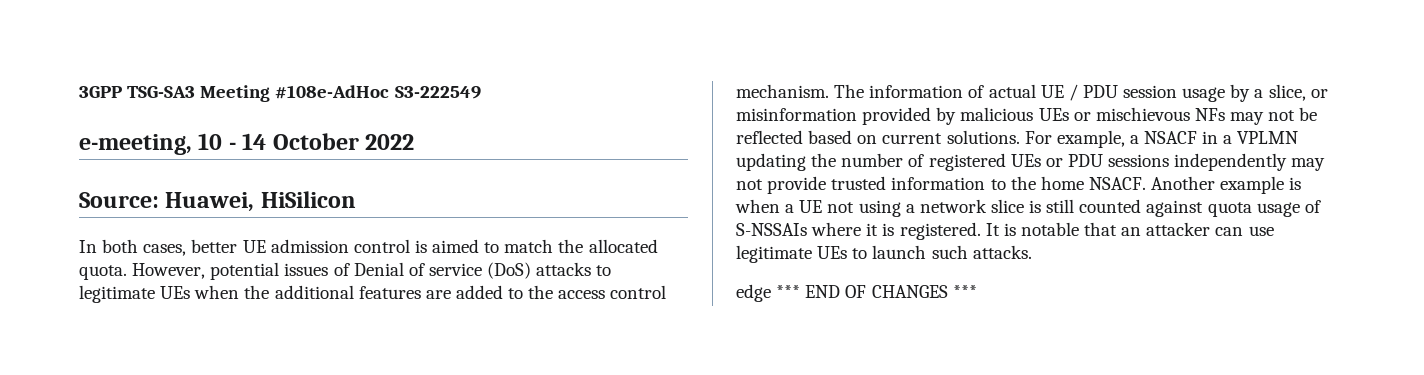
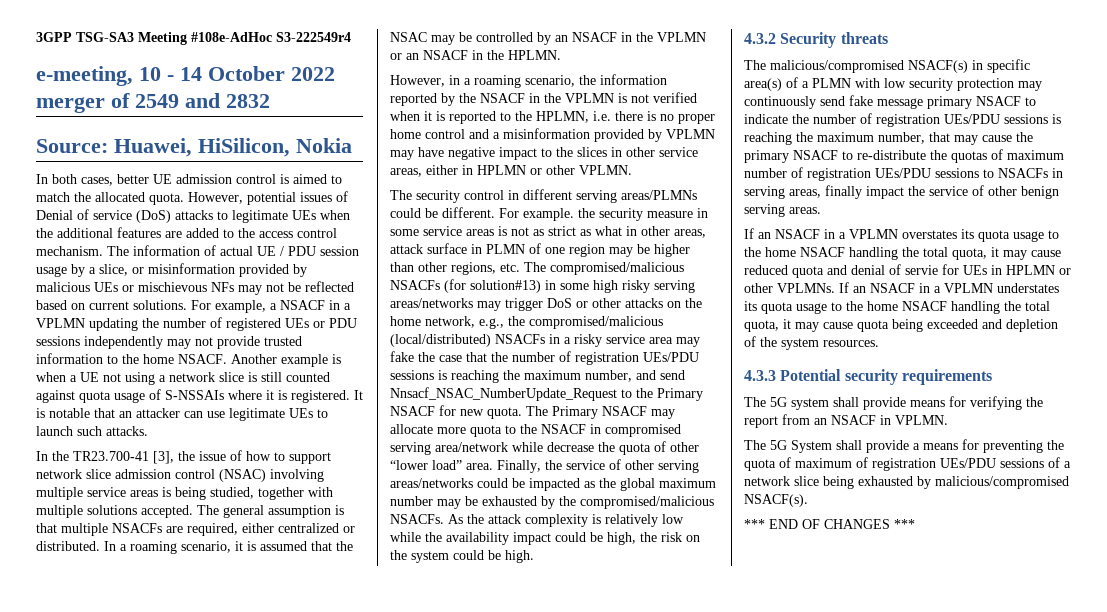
- 3GPP TSG-SA3 Meeting #108e-AdHoc S3-222549
+ 3GPP TSG-SA3 Meeting #108e-AdHoc S3-222549r4
- e-meeting, 10 - 14 October 2022
+ e-meeting, 10 - 14 October 2022 merger of 2549 and 2832
- Source: Huawei, HiSilicon
+ Source: Huawei, HiSilicon, Nokia
- edge *** END OF CHANGES ***
+ In the TR23.700-41 [3], the issue of how to support network slice admission control (NSAC) involving multiple service areas is being studied, together with multiple solutions accepted. The general assumption is that multiple NSACFs are required, either centralized or distributed. In a roaming scenario, it is assumed that the NSAC may be controlled by an NSACF in the VPLMN or an NSACF in the HPLMN.
+ However, in a roaming scenario, the information reported by the NSACF in the VPLMN is not verified when it is reported to the HPLMN, i.e. there is no proper home control and a misinformation provided by VPLMN may have negative impact to the slices in other service areas, either in HPLMN or other VPLMN.
+ The security control in different serving areas/PLMNs could be different. For example. the security measure in some service areas is not as strict as what in other areas, attack surface in PLMN of one region may be higher than other regions, etc. The compromised/malicious NSACFs (for solution#13) in some high risky serving areas/networks may trigger DoS or other attacks on the home network, e.g., the compromised/malicious (local/distributed) NSACFs in a risky service area may fake the case that the number of registration UEs/PDU sessions is reaching the maximum number, and send Nnsacf_NSAC_NumberUpdate_Request to the Primary NSACF for new quota. The Primary NSACF may allocate more quota to the NSACF in compromised serving area/network while decrease the quota of other “lower load” area. Finally, the service of other serving areas/networks could be impacted as the global maximum number may be exhausted by the compromised/malicious NSACFs. As the attack complexity is relatively low while the availability impact could be high, the risk on the system could be high.
+ 4.3.2 Security threats
+ The malicious/compromised NSACF(s) in specific area(s) of a PLMN with low security protection may continuously send fake message primary NSACF to indicate the number of registration UEs/PDU sessions is reaching the maximum number, that may cause the primary NSACF to re-distribute the quotas of maximum number of registration UEs/PDU sessions to NSACFs in serving areas, finally impact the service of other benign serving areas.
+ If an NSACF in a VPLMN overstates its quota usage to the home NSACF handling the total quota, it may cause reduced quota and denial of servie for UEs in HPLMN or other VPLMNs. If an NSACF in a VPLMN understates its quota usage to the home NSACF handling the total quota, it may cause quota being exceeded and depletion of the system resources.
+ 4.3.3 Potential security requirements
+ The 5G system shall provide means for verifying the report from an NSACF in VPLMN.
+ The 5G System shall provide a means for preventing the quota of maximum of registration UEs/PDU sessions of a network slice being exhausted by malicious/compromised NSACF(s).
+ *** END OF CHANGES ***

